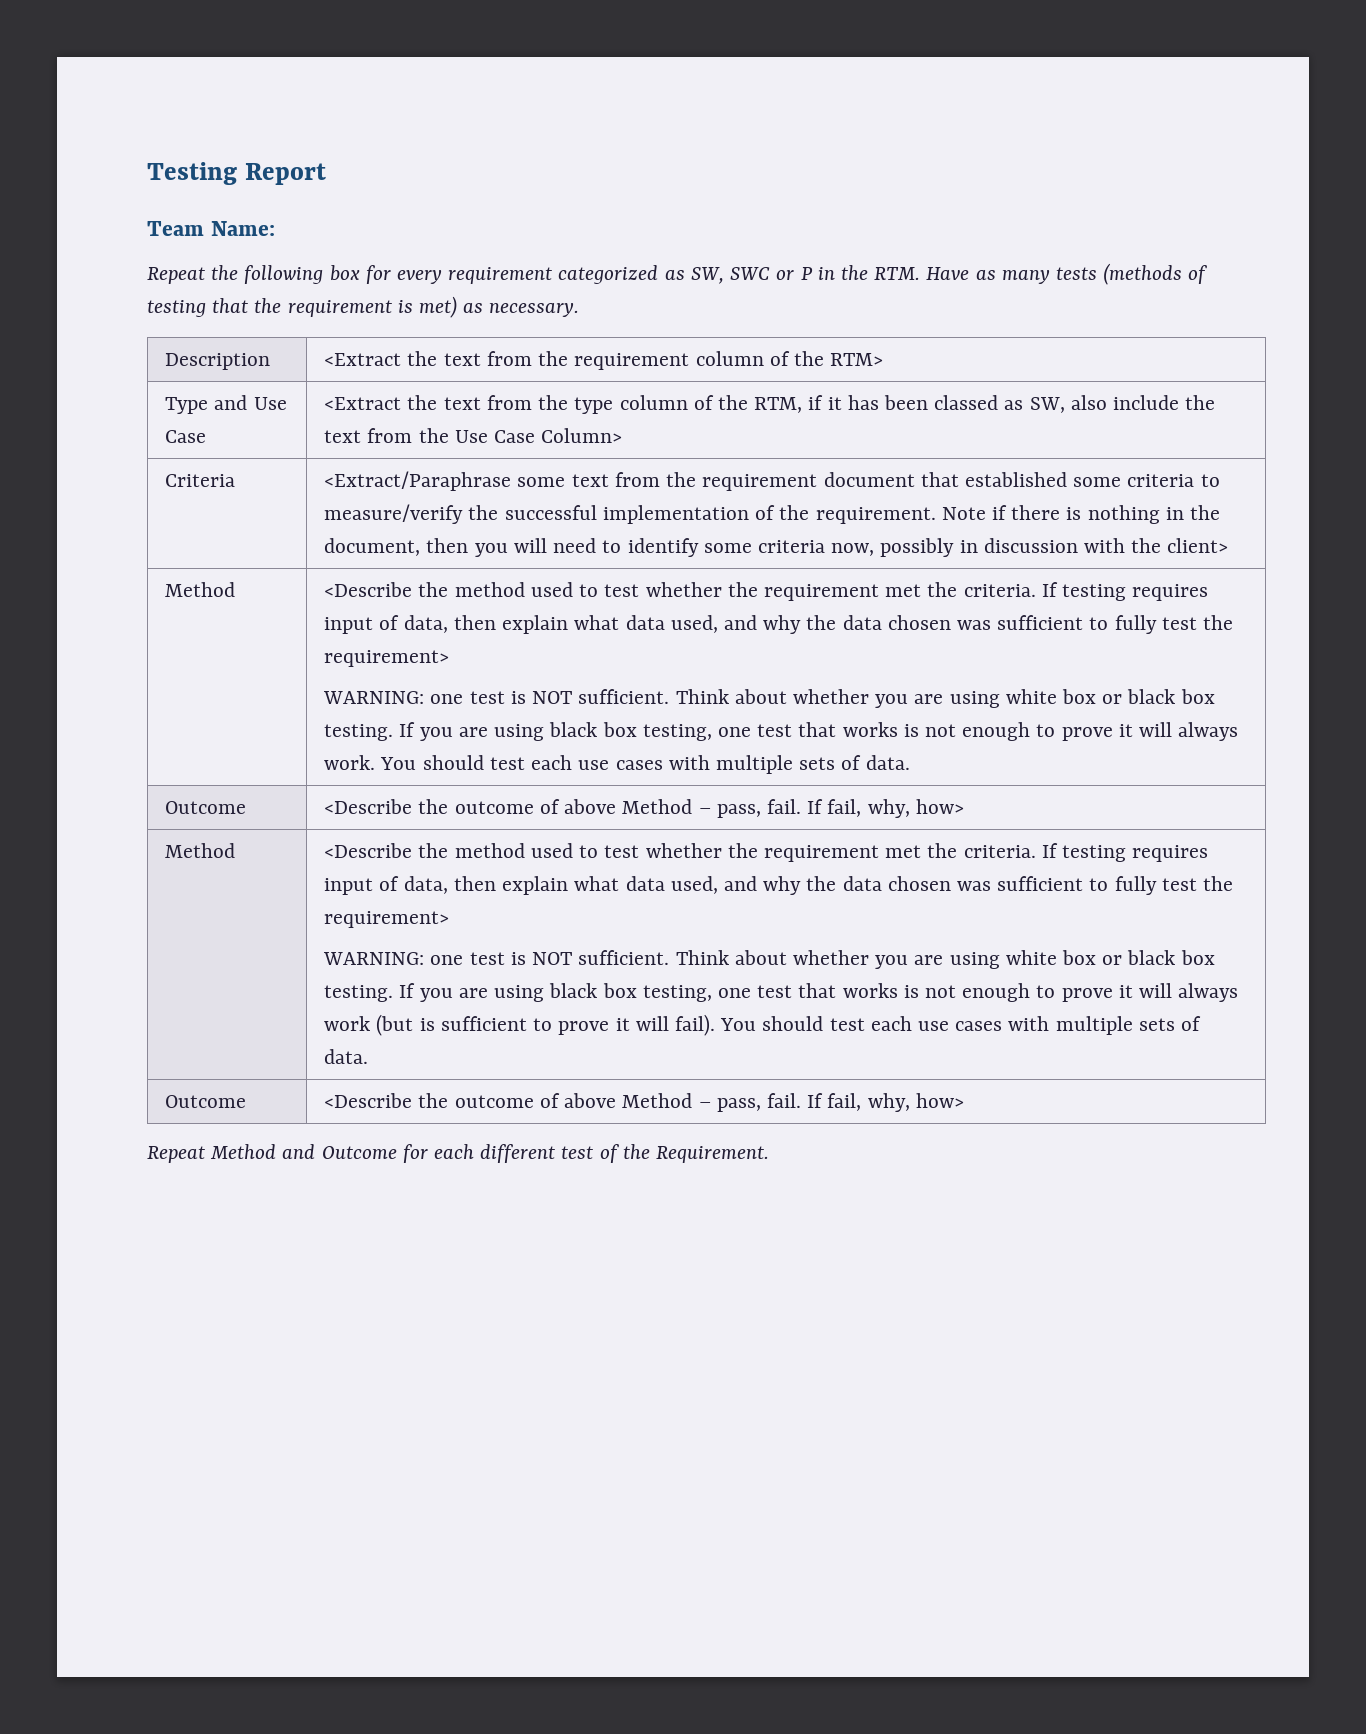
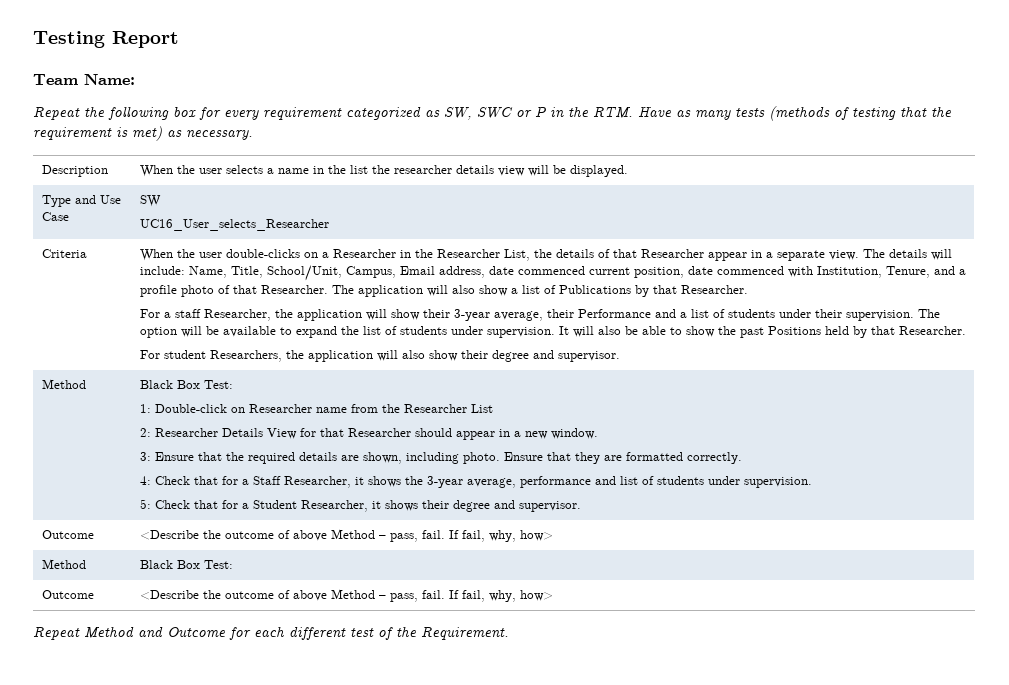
- Description | <Extract the text from the requirement column of the RTM>
- Type and Use Case | <Extract the text from the type column of the RTM, if it has been classed as SW, also include the text from the Use Case Column>
- Criteria | <Extract/Paraphrase some text from the requirement document that established some criteria to measure/verify the successful implementation of the requirement. Note if there is nothing in the document, then you will need to identify some criteria now, possibly in discussion with the client>
- Method | <Describe the method used to test whether the requirement met the criteria. If testing requires input of data, then explain what data used, and why the data chosen was sufficient to fully test the requirement>
- WARNING: one test is NOT sufficient. Think about whether you are using white box or black box testing. If you are using black box testing, one test that works is not enough to prove it will always work. You should test each use cases with multiple sets of data.
+ Description | When the user selects a name in the list the researcher details view will be displayed.
+ Type and Use Case | SW
+ UC16_User_selects_Researcher
+ Criteria | When the user double-clicks on a Researcher in the Researcher List, the details of that Researcher appear in a separate view. The details will include: Name, Title, School/Unit, Campus, Email address, date commenced current position, date commenced with Institution, Tenure, and a profile photo of that Researcher. The application will also show a list of Publications by that Researcher.
+ For a staff Researcher, the application will show their 3-year average, their Performance and a list of students under their supervision. The option will be available to expand the list of students under supervision. It will also be able to show the past Positions held by that Researcher.
+ For student Researchers, the application will also show their degree and supervisor.
+ Method | Black Box Test:
+ 1: Double-click on Researcher name from the Researcher List
+ 2: Researcher Details View for that Researcher should appear in a new window.
+ 3: Ensure that the required details are shown, including photo. Ensure that they are formatted correctly.
+ 4: Check that for a Staff Researcher, it shows the 3-year average, performance and list of students under supervision.
+ 5: Check that for a Student Researcher, it shows their degree and supervisor.
  Outcome | <Describe the outcome of above Method – pass, fail. If fail, why, how>
- Method | <Describe the method used to test whether the requirement met the criteria. If testing requires input of data, then explain what data used, and why the data chosen was sufficient to fully test the requirement>
- WARNING: one test is NOT sufficient. Think about whether you are using white box or black box testing. If you are using black box testing, one test that works is not enough to prove it will always work (but is sufficient to prove it will fail). You should test each use cases with multiple sets of data.
+ Method | Black Box Test:

